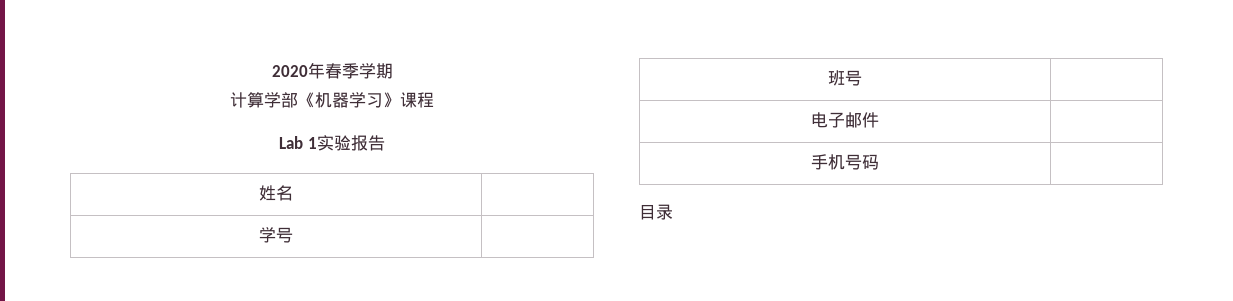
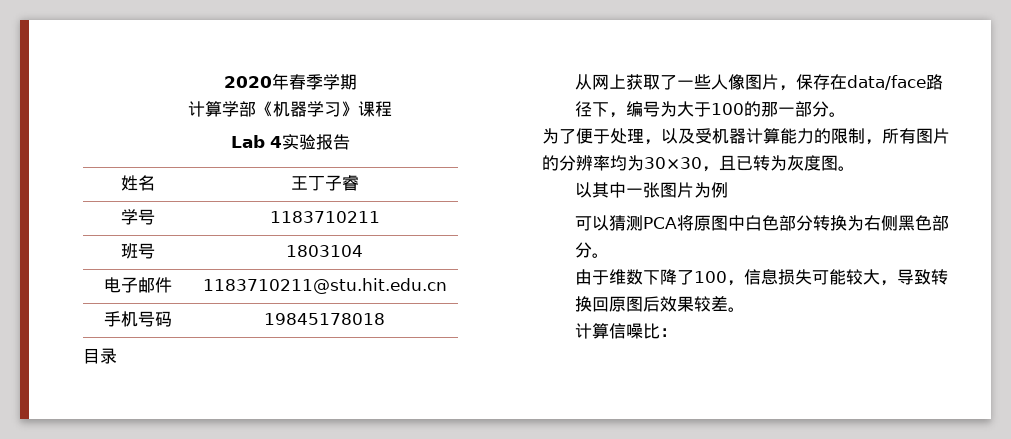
- Lab 1实验报告
+ Lab 4实验报告
- 姓名 |
+ 姓名 | 王丁子睿
- 学号 |
+ 学号 | 1183710211
- 班号 |
+ 班号 | 1803104
- 电子邮件 |
+ 电子邮件 | 1183710211@stu.hit.edu.cn
- 手机号码 |
+ 手机号码 | 19845178018
+ 从网上获取了一些人像图片，保存在data/face路径下，编号为大于100的那一部分。
+ 为了便于处理，以及受机器计算能力的限制，所有图片的分辨率均为30×30，且已转为灰度图。
+ 以其中一张图片为例
+ 可以猜测PCA将原图中白色部分转换为右侧黑色部分。
+ 由于维数下降了100，信息损失可能较大，导致转换回原图后效果较差。
+ 计算信噪比：

